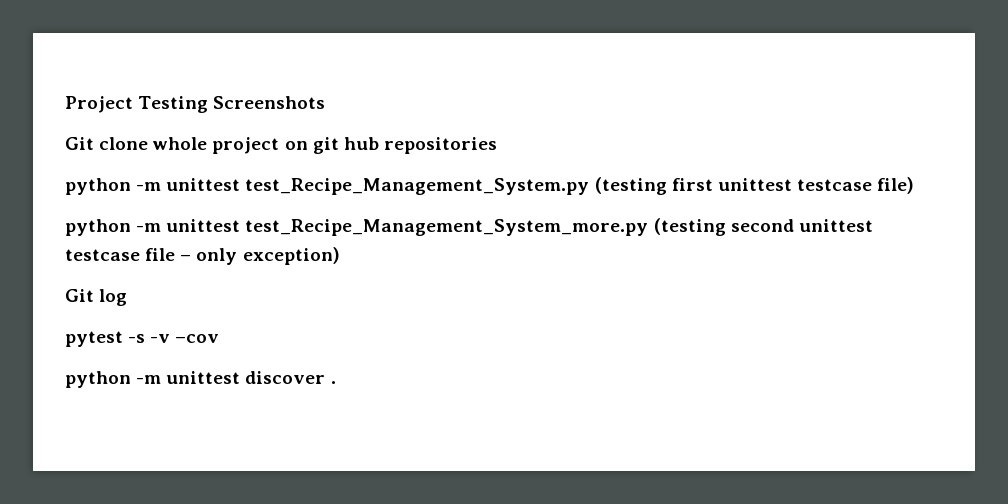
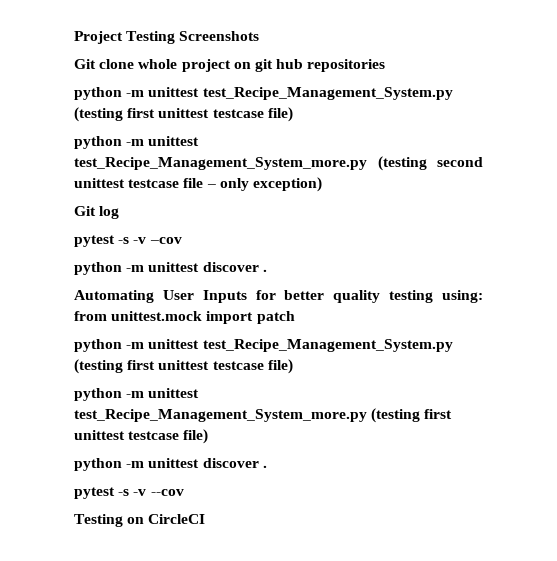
+ Automating User Inputs for better quality testing using: from unittest.mock import patch
+ python -m unittest test_Recipe_Management_System.py (testing first unittest testcase file)
+ python -m unittest test_Recipe_Management_System_more.py (testing first unittest testcase file)
+ python -m unittest discover .
+ pytest -s -v --cov
+ Testing on CircleCI

